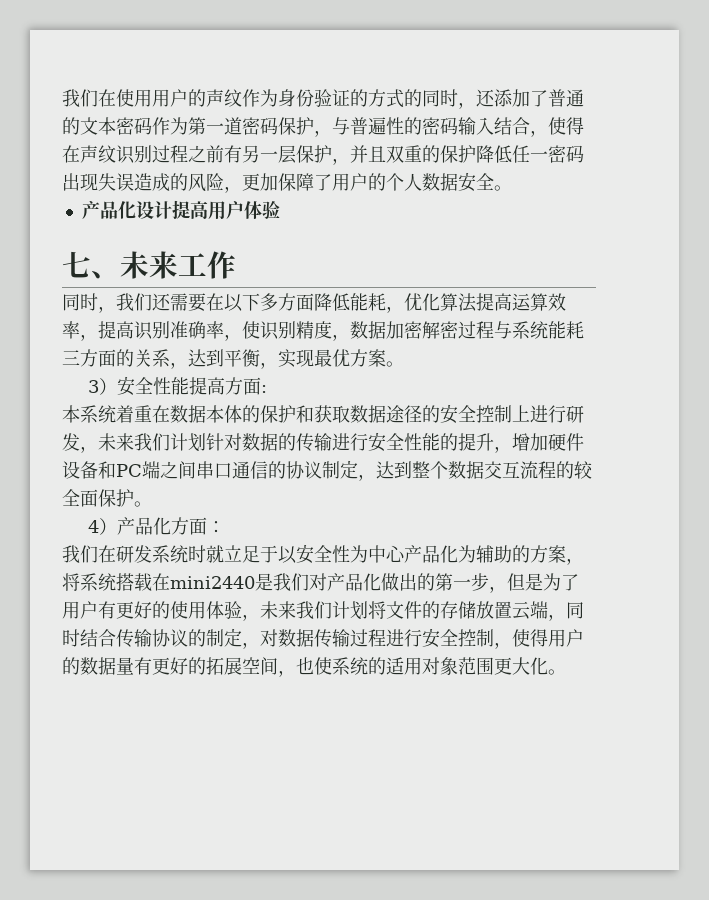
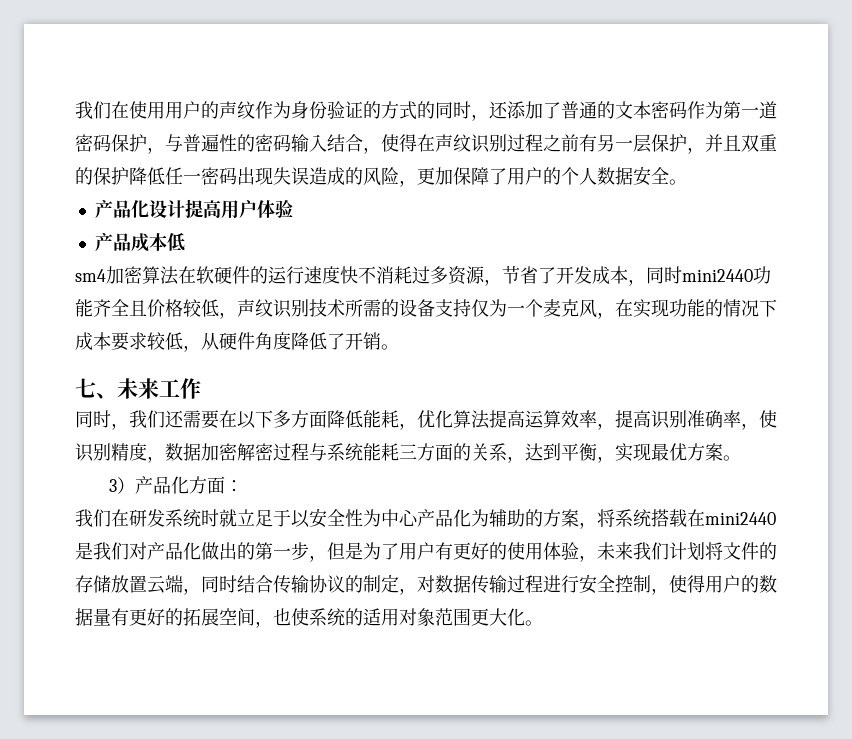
+ 产品成本低
+ sm4加密算法在软硬件的运行速度快不消耗过多资源，节省了开发成本，同时mini2440功能齐全且价格较低，声纹识别技术所需的设备支持仅为一个麦克风，在实现功能的情况下成本要求较低，从硬件角度降低了开销。
- 3）安全性能提高方面:
- 本系统着重在数据本体的保护和获取数据途径的安全控制上进行研发，未来我们计划针对数据的传输进行安全性能的提升，增加硬件设备和PC端之间串口通信的协议制定，达到整个数据交互流程的较全面保护。
- 4）产品化方面：
+ 3）产品化方面：

